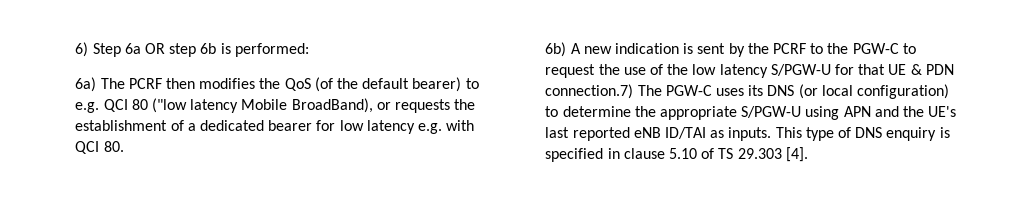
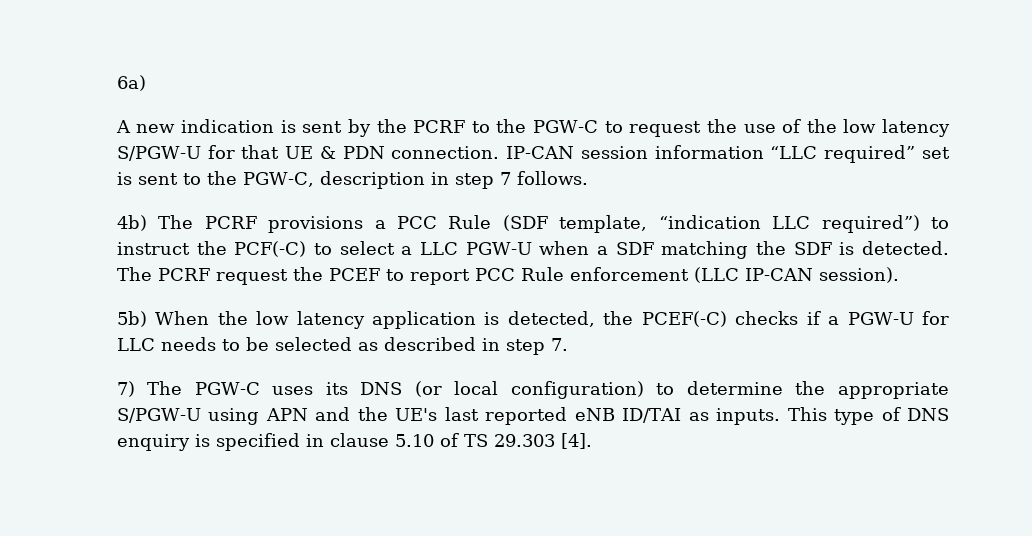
- 6) Step 6a OR step 6b is performed:
- 6a) The PCRF then modifies the QoS (of the default bearer) to e.g. QCI 80 ("low latency Mobile BroadBand), or requests the establishment of a dedicated bearer for low latency e.g. with QCI 80.
- 6b) A new indication is sent by the PCRF to the PGW-C to request the use of the low latency S/PGW-U for that UE & PDN connection.7) The PGW-C uses its DNS (or local configuration) to determine the appropriate S/PGW-U using APN and the UE's last reported eNB ID/TAI as inputs.
+ 6a)
+ A new indication is sent by the PCRF to the PGW-C to request the use of the low latency S/PGW-U for that UE & PDN connection. IP-CAN session information “LLC required” set is sent to the PGW-C, description in step 7 follows.
+ 4b) The PCRF provisions a PCC Rule (SDF template, “indication LLC required”) to instruct the PCF(-C) to select a LLC PGW-U when a SDF matching the SDF is detected. The PCRF request the PCEF to report PCC Rule enforcement (LLC IP-CAN session).
+ 5b) When the low latency application is detected, the PCEF(-C) checks if a PGW-U for LLC needs to be selected as described in step 7.
+ 7) The PGW-C uses its DNS (or local configuration) to determine the appropriate S/PGW-U using APN and the UE's last reported eNB ID/TAI as inputs.

